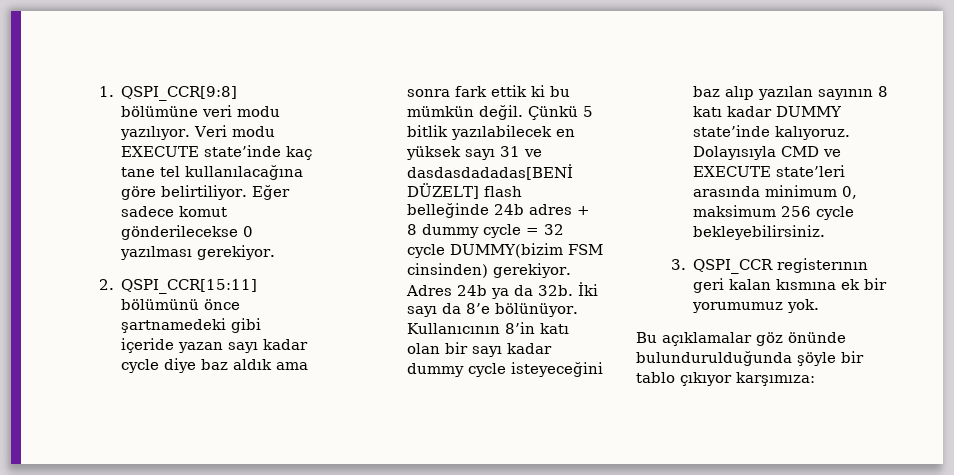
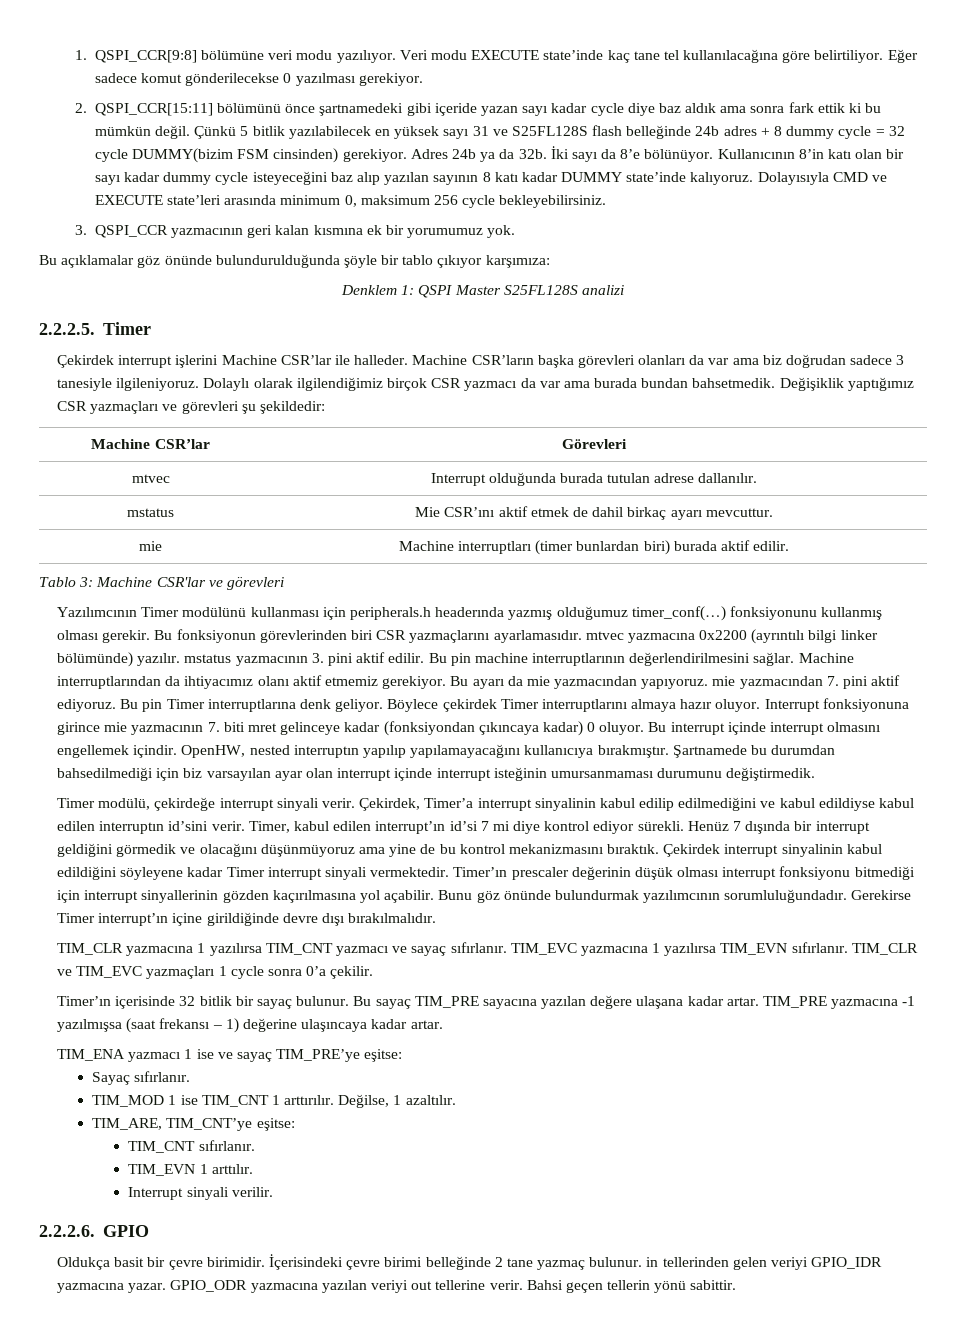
- Çünkü 5 bitlik yazılabilecek en yüksek sayı 31 ve dasdasdadadas[BENİ DÜZELT] flash belleğinde 24b adres + 8 dummy cycle = 32 cycle DUMMY(bizim FSM cinsinden) gerekiyor.
+ Çünkü 5 bitlik yazılabilecek en yüksek sayı 31 ve S25FL128S flash belleğinde 24b adres + 8 dummy cycle = 32 cycle DUMMY(bizim FSM cinsinden) gerekiyor.
- 3. QSPI_CCR registerının geri kalan kısmına ek bir yorumumuz yok.
+ 3. QSPI_CCR yazmacının geri kalan kısmına ek bir yorumumuz yok.
+ Denklem 1: QSPI Master S25FL128S analizi
+ 2.2.2.5. Timer
+ Çekirdek interrupt işlerini Machine CSR’lar ile halleder. Machine CSR’ların başka görevleri olanları da var ama biz doğrudan sadece 3 tanesiyle ilgileniyoruz. Dolaylı olarak ilgilendiğimiz birçok CSR yazmacı da var ama burada bundan bahsetmedik. Değişiklik yaptığımız CSR yazmaçları ve görevleri şu şekildedir:
+ Machine CSR’lar | Görevleri
+ mtvec | Interrupt olduğunda burada tutulan adrese dallanılır.
+ mstatus | Mie CSR’ını aktif etmek de dahil birkaç ayarı mevcuttur.
+ mie | Machine interruptları (timer bunlardan biri) burada aktif edilir.
+ Tablo 3: Machine CSR'lar ve görevleri
+ Yazılımcının Timer modülünü kullanması için peripherals.h headerında yazmış olduğumuz timer_conf(…) fonksiyonunu kullanmış olması gerekir. Bu fonksiyonun görevlerinden biri CSR yazmaçlarını ayarlamasıdır. mtvec yazmacına 0x2200 (ayrıntılı bilgi linker bölümünde) yazılır. mstatus yazmacının 3. pini aktif edilir. Bu pin machine interruptlarının değerlendirilmesini sağlar. Machine interruptlarından da ihtiyacımız olanı aktif etmemiz gerekiyor. Bu ayarı da mie yazmacından yapıyoruz. mie yazmacından 7. pini aktif ediyoruz. Bu pin Timer interruptlarına denk geliyor. Böylece çekirdek Timer interruptlarını almaya hazır oluyor. Interrupt fonksiyonuna girince mie yazmacının 7. biti mret gelinceye kadar (fonksiyondan çıkıncaya kadar) 0 oluyor. Bu interrupt içinde interrupt olmasını engellemek içindir. OpenHW, nested interruptın yapılıp yapılamayacağını kullanıcıya bırakmıştır. Şartnamede bu durumdan bahsedilmediği için biz varsayılan ayar olan interrupt içinde interrupt isteğinin umursanmaması durumunu değiştirmedik.
+ Timer modülü, çekirdeğe interrupt sinyali verir. Çekirdek, Timer’a interrupt sinyalinin kabul edilip edilmediğini ve kabul edildiyse kabul edilen interruptın id’sini verir. Timer, kabul edilen interrupt’ın id’si 7 mi diye kontrol ediyor sürekli. Henüz 7 dışında bir interrupt geldiğini görmedik ve olacağını düşünmüyoruz ama yine de bu kontrol mekanizmasını bıraktık. Çekirdek interrupt sinyalinin kabul edildiğini söyleyene kadar Timer interrupt sinyali vermektedir. Timer’ın prescaler değerinin düşük olması interrupt fonksiyonu bitmediği için interrupt sinyallerinin gözden kaçırılmasına yol açabilir. Bunu göz önünde bulundurmak yazılımcının sorumluluğundadır. Gerekirse Timer interrupt’ın içine girildiğinde devre dışı bırakılmalıdır.
+ TIM_CLR yazmacına 1 yazılırsa TIM_CNT yazmacı ve sayaç sıfırlanır. TIM_EVC yazmacına 1 yazılırsa TIM_EVN sıfırlanır. TIM_CLR ve TIM_EVC yazmaçları 1 cycle sonra 0’a çekilir.
+ Timer’ın içerisinde 32 bitlik bir sayaç bulunur. Bu sayaç TIM_PRE sayacına yazılan değere ulaşana kadar artar. TIM_PRE yazmacına -1 yazılmışsa (saat frekansı – 1) değerine ulaşıncaya kadar artar.
+ TIM_ENA yazmacı 1 ise ve sayaç TIM_PRE’ye eşitse:
+ Sayaç sıfırlanır.
+ TIM_MOD 1 ise TIM_CNT 1 arttırılır. Değilse, 1 azaltılır.
+ TIM_ARE, TIM_CNT’ye eşitse:
+ TIM_CNT sıfırlanır.
+ TIM_EVN 1 arttılır.
+ Interrupt sinyali verilir.
+ 2.2.2.6. GPIO
+ Oldukça basit bir çevre birimidir. İçerisindeki çevre birimi belleğinde 2 tane yazmaç bulunur. in tellerinden gelen veriyi GPIO_IDR yazmacına yazar. GPIO_ODR yazmacına yazılan veriyi out tellerine verir. Bahsi geçen tellerin yönü sabittir.

